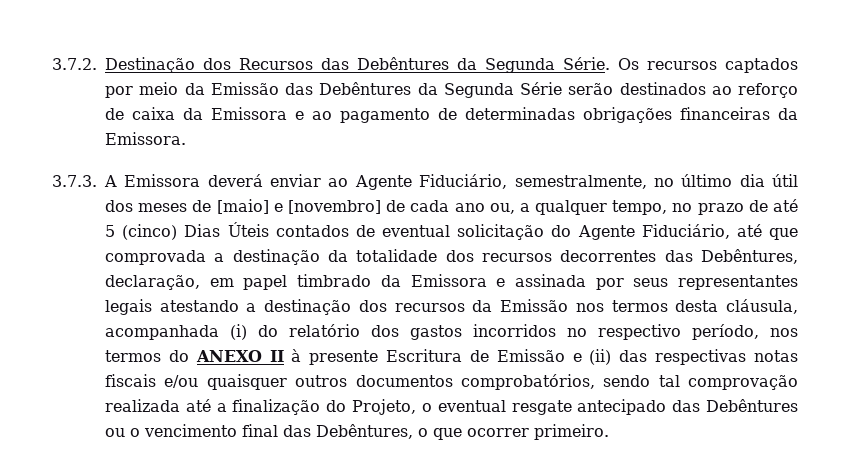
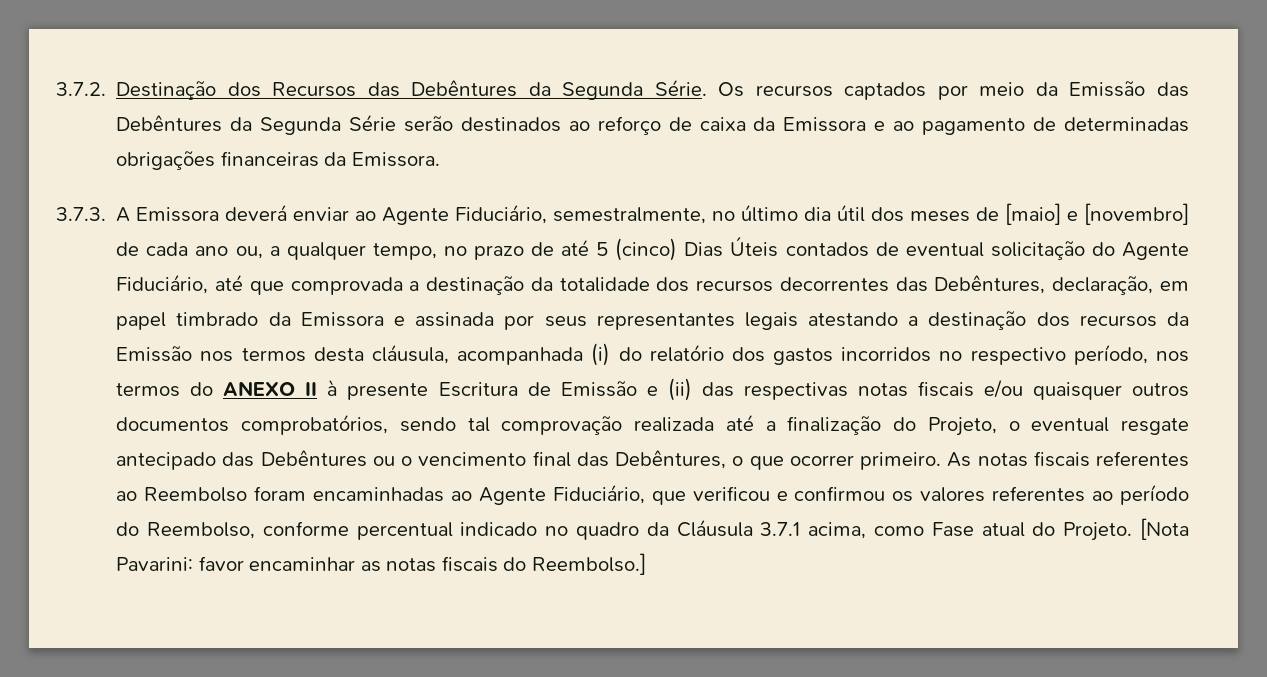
+ As notas fiscais referentes ao Reembolso foram encaminhadas ao Agente Fiduciário, que verificou e confirmou os valores referentes ao período do Reembolso, conforme percentual indicado no quadro da Cláusula 3.7.1 acima, como Fase atual do Projeto. [Nota Pavarini: favor encaminhar as notas fiscais do Reembolso.]

